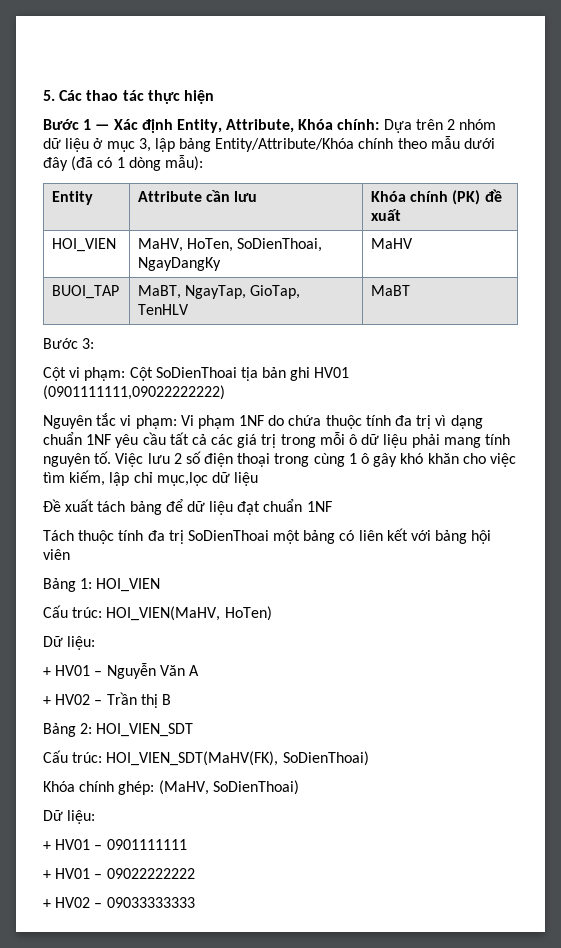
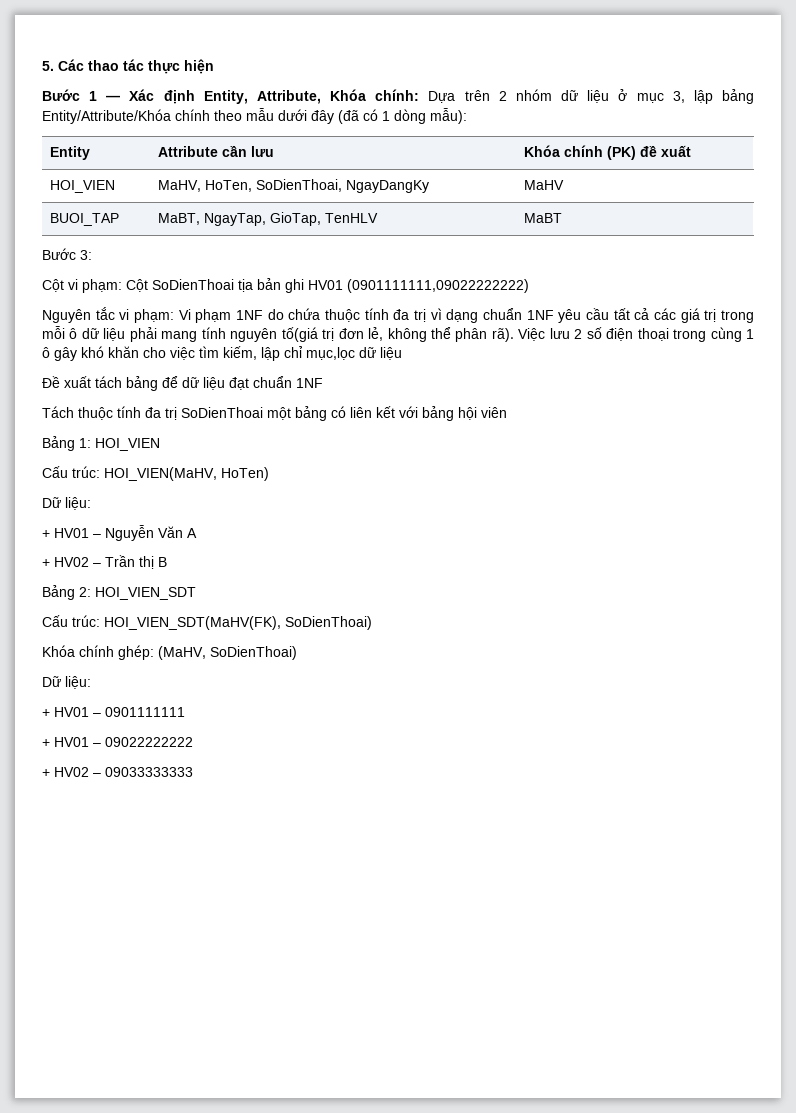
- Nguyên tắc vi phạm: Vi phạm 1NF do chứa thuộc tính đa trị vì dạng chuẩn 1NF yêu cầu tất cả các giá trị trong mỗi ô dữ liệu phải mang tính nguyên tố.
+ Nguyên tắc vi phạm: Vi phạm 1NF do chứa thuộc tính đa trị vì dạng chuẩn 1NF yêu cầu tất cả các giá trị trong mỗi ô dữ liệu phải mang tính nguyên tố(giá trị đơn lẻ, không thể phân rã).

